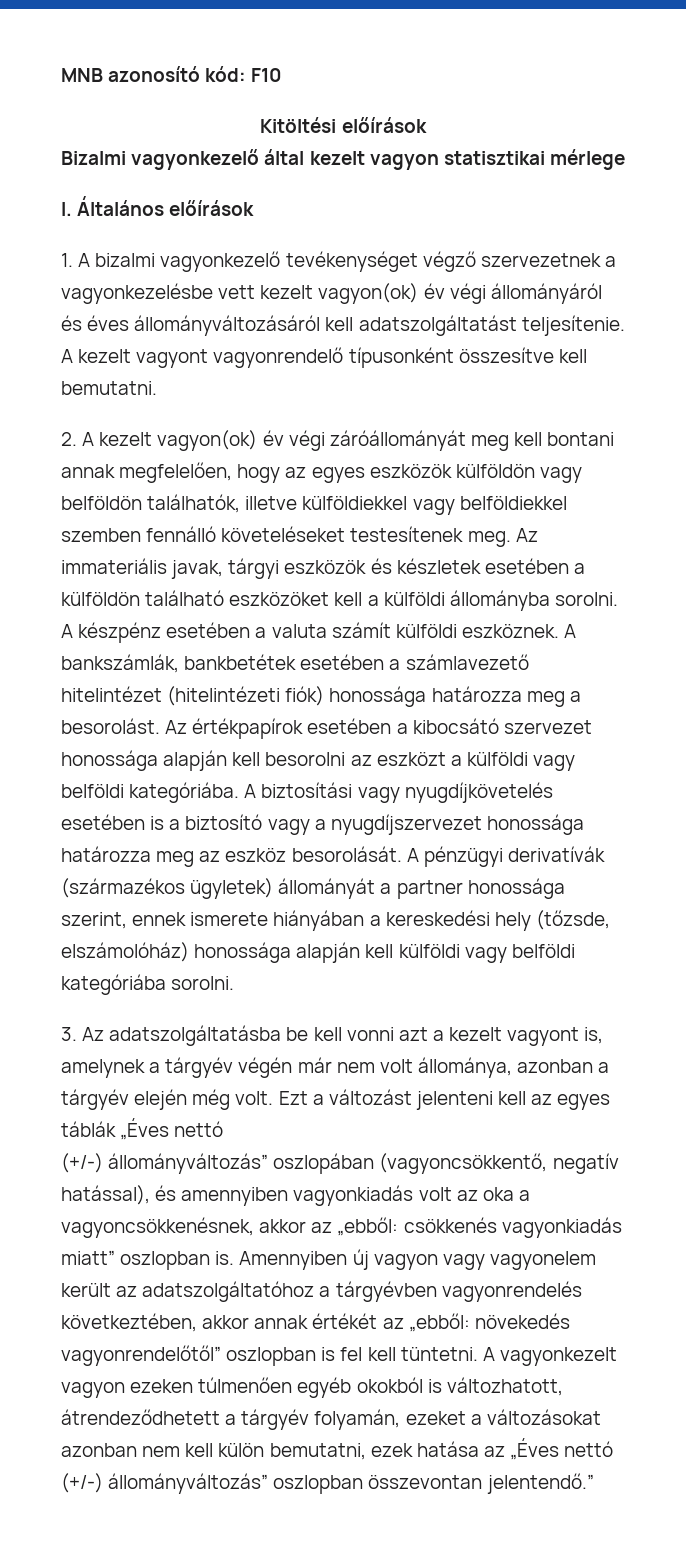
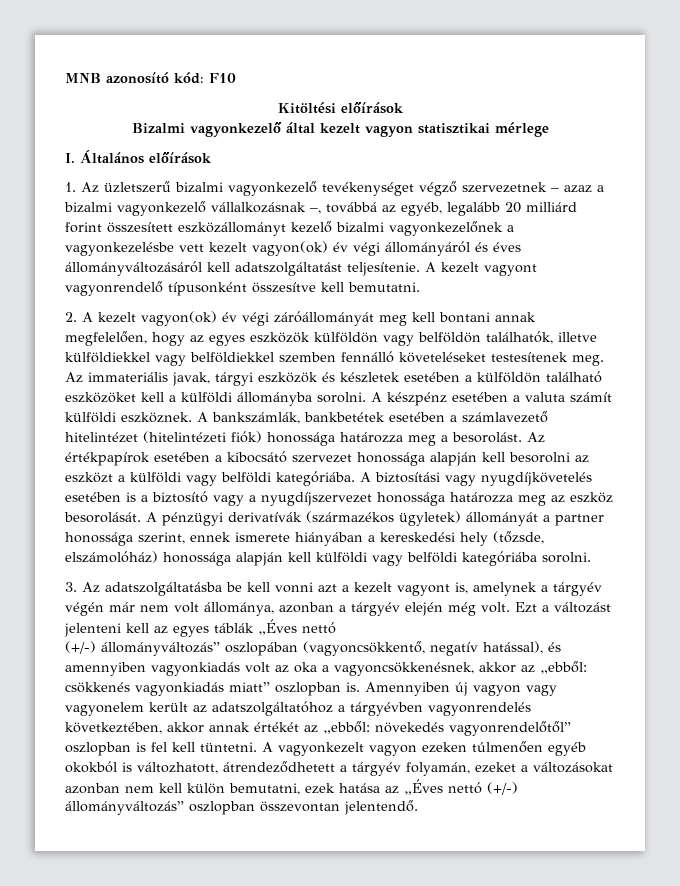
- 1. A bizalmi vagyonkezelő tevékenységet végző szervezetnek a vagyonkezelésbe vett kezelt vagyon(ok) év végi állományáról és éves állományváltozásáról kell adatszolgáltatást teljesítenie.
+ 1. Az üzletszerű bizalmi vagyonkezelő tevékenységet végző szervezetnek – azaz a bizalmi vagyonkezelő vállalkozásnak –, továbbá az egyéb, legalább 20 milliárd forint összesített eszközállományt kezelő bizalmi vagyonkezelőnek a vagyonkezelésbe vett kezelt vagyon(ok) év végi állományáról és éves állományváltozásáról kell adatszolgáltatást teljesítenie.
- A vagyonkezelt vagyon ezeken túlmenően egyéb okokból is változhatott, átrendeződhetett a tárgyév folyamán, ezeket a változásokat azonban nem kell külön bemutatni, ezek hatása az „Éves nettó (+/-) állományváltozás” oszlopban összevontan jelentendő.”
+ A vagyonkezelt vagyon ezeken túlmenően egyéb okokból is változhatott, átrendeződhetett a tárgyév folyamán, ezeket a változásokat azonban nem kell külön bemutatni, ezek hatása az „Éves nettó (+/-) állományváltozás” oszlopban összevontan jelentendő.

